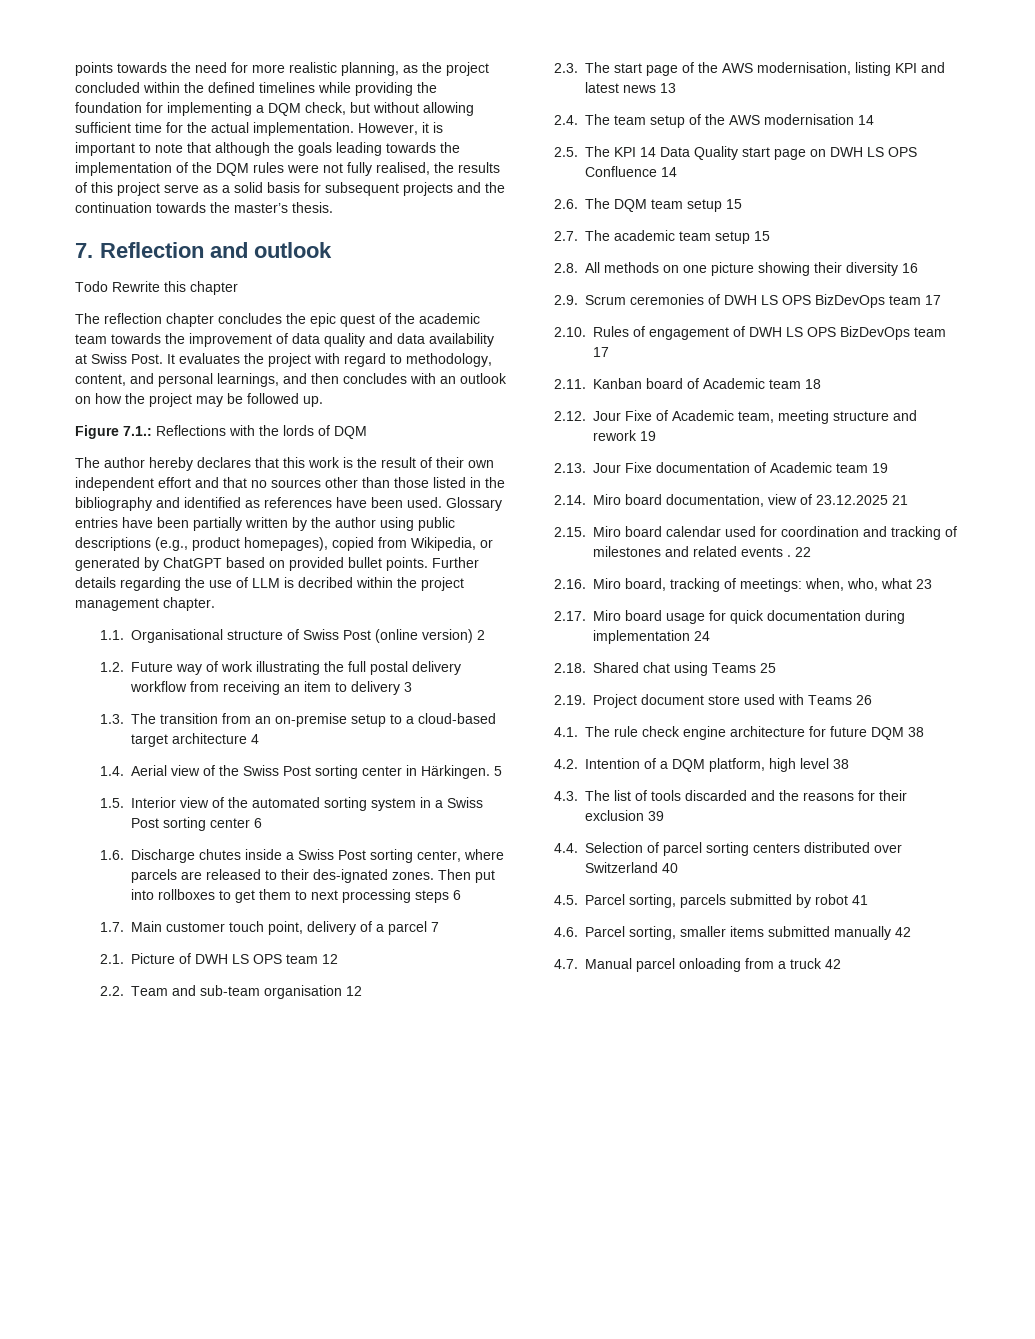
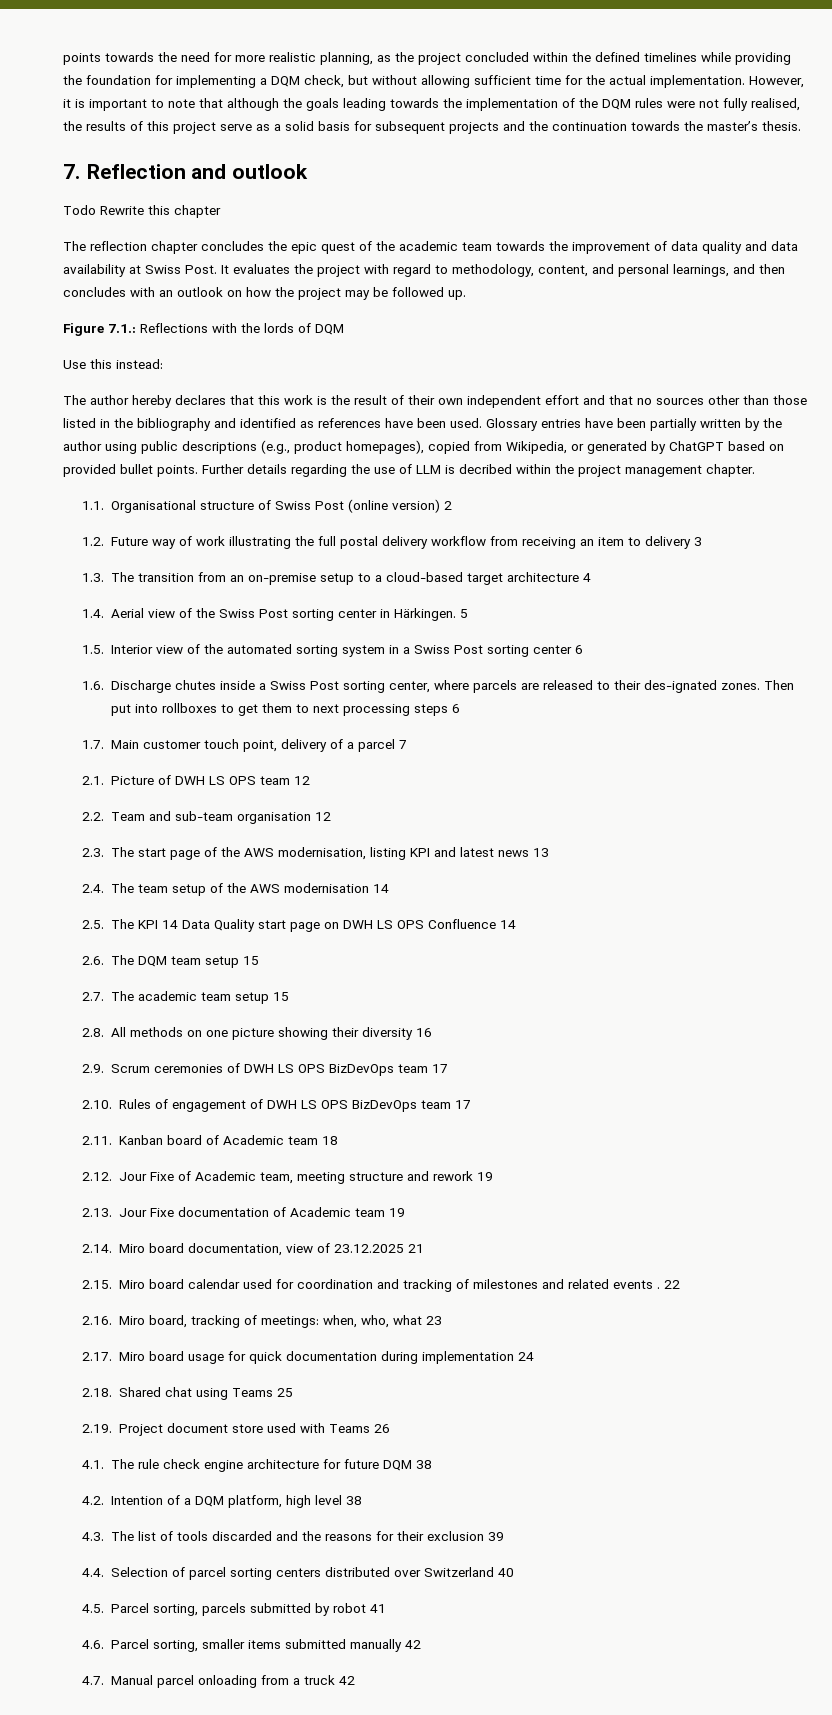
+ Use this instead:

